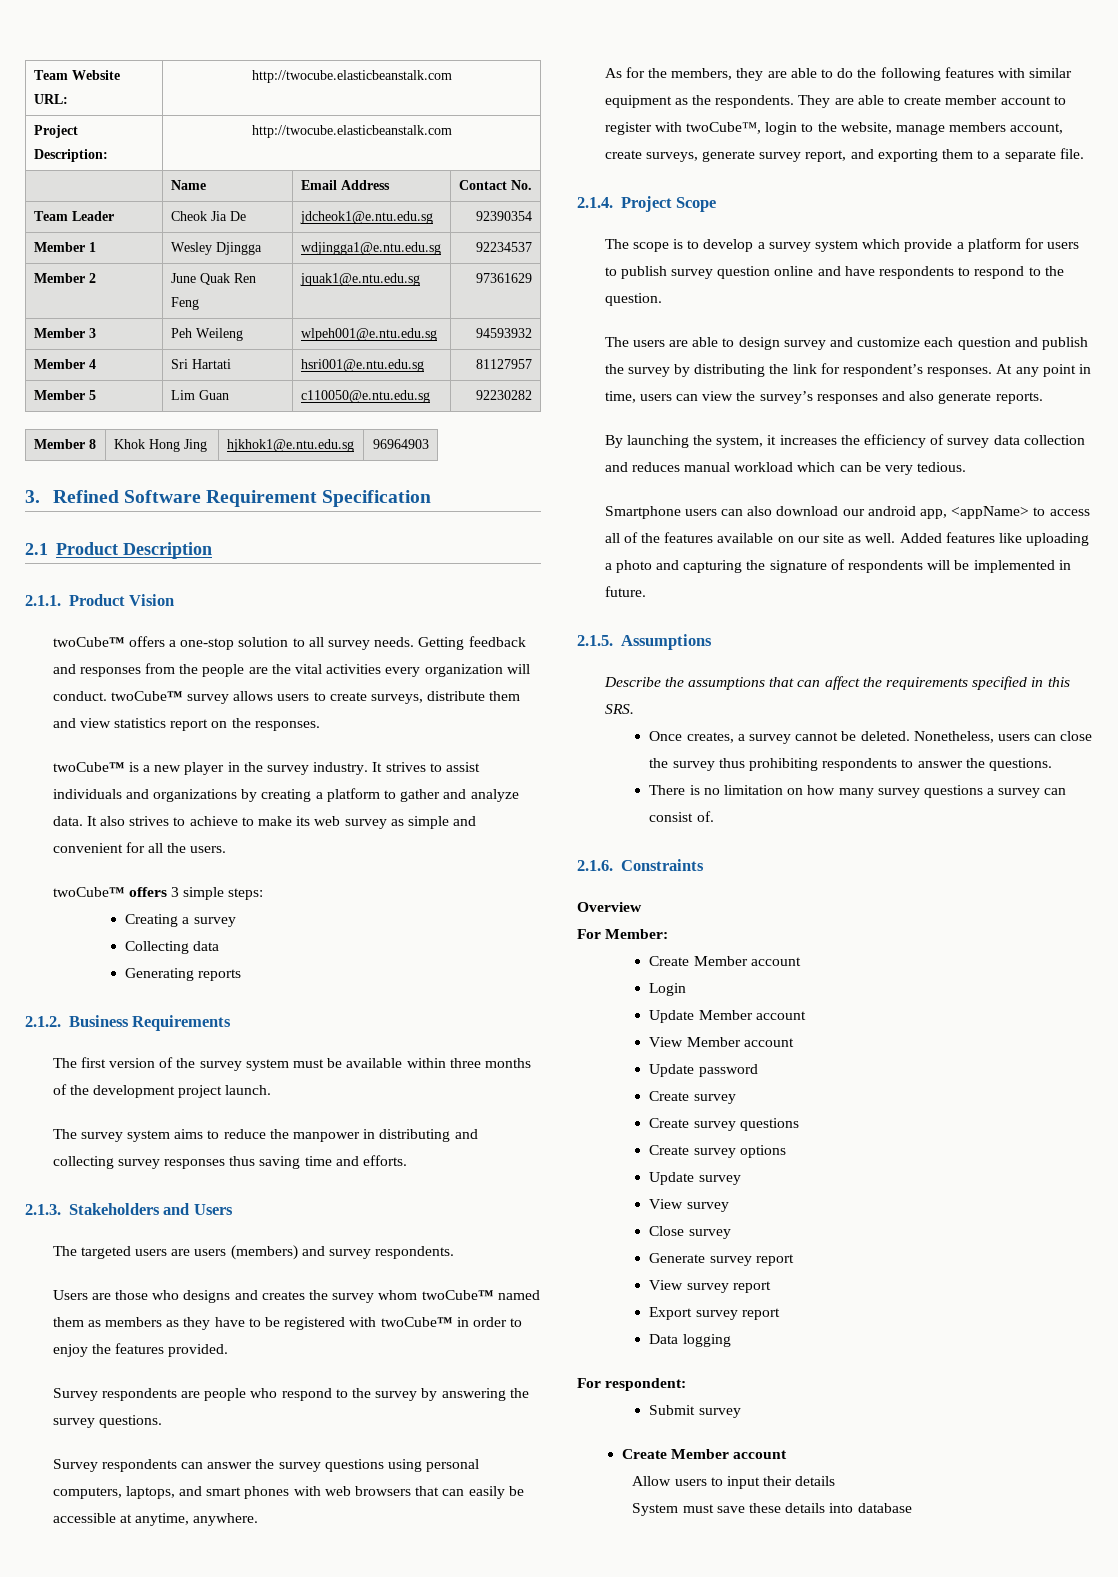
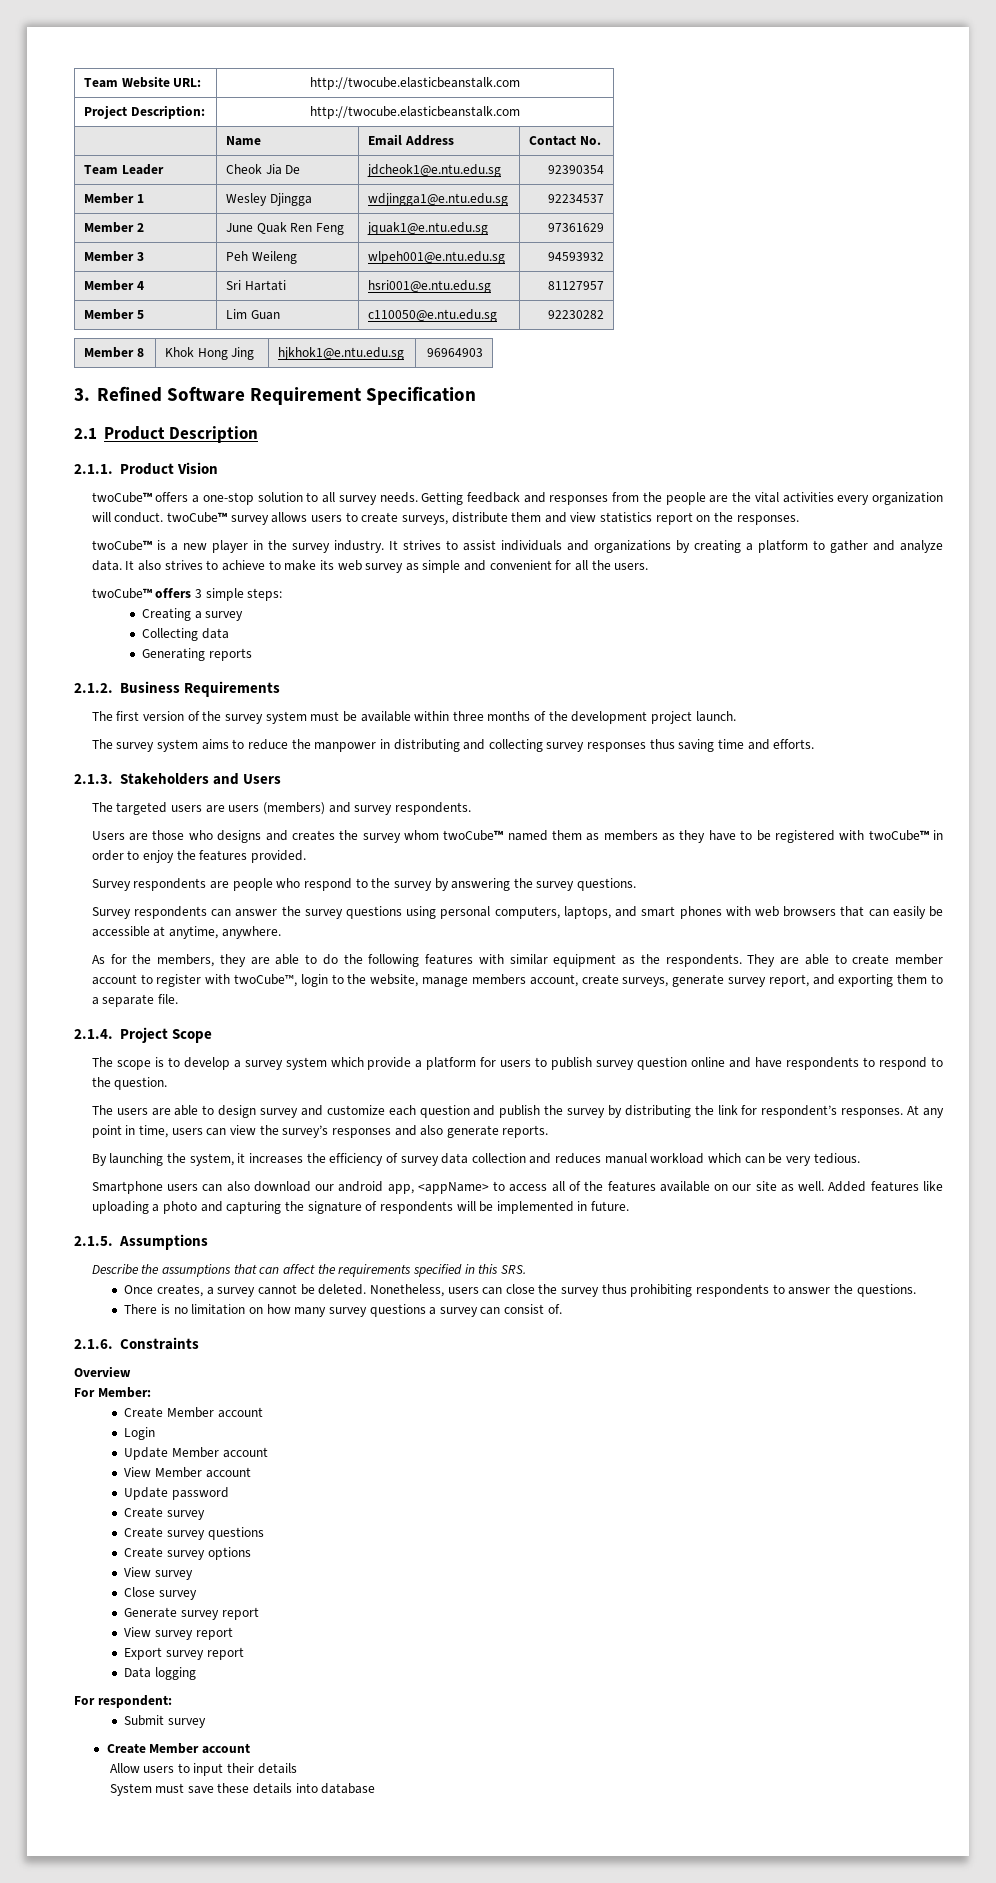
- Update survey

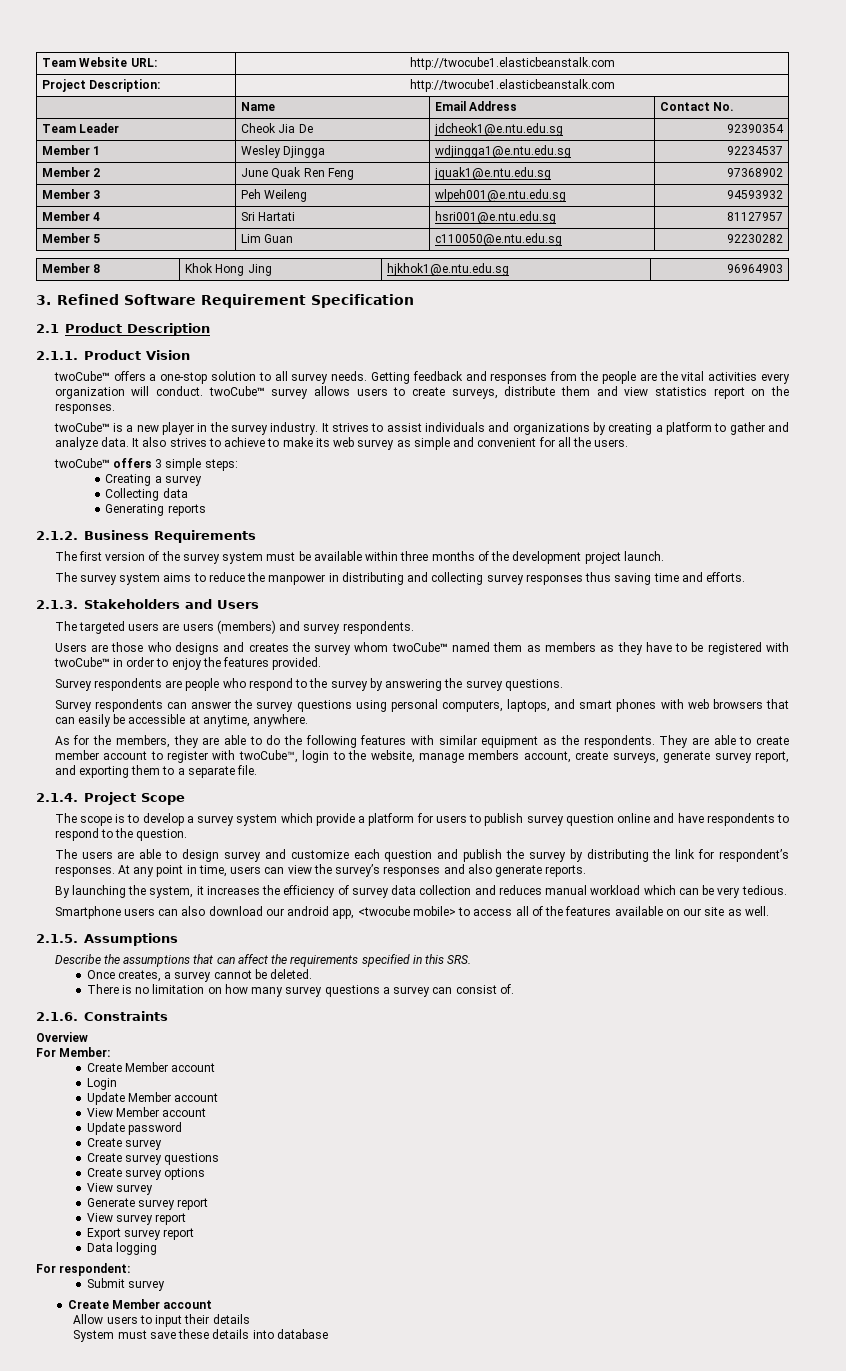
- Team Website URL: | http://twocube.elasticbeanstalk.com
+ Team Website URL: | http://twocube1.elasticbeanstalk.com
- Project Description: | http://twocube.elasticbeanstalk.com
+ Project Description: | http://twocube1.elasticbeanstalk.com
- Member 2 | June Quak Ren Feng | jquak1@e.ntu.edu.sg | 97361629
+ Member 2 | June Quak Ren Feng | jquak1@e.ntu.edu.sg | 97368902
- Smartphone users can also download our android app, <appName> to access all of the features available on our site as well. Added features like uploading a photo and capturing the signature of respondents will be implemented in future.
+ Smartphone users can also download our android app, <twocube mobile> to access all of the features available on our site as well.
- Nonetheless, users can close the survey thus prohibiting respondents to answer the questions.
- Close survey

